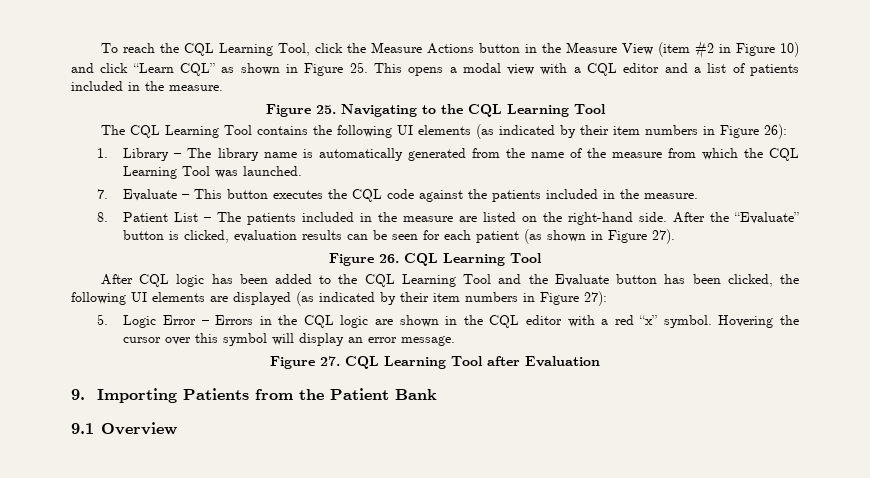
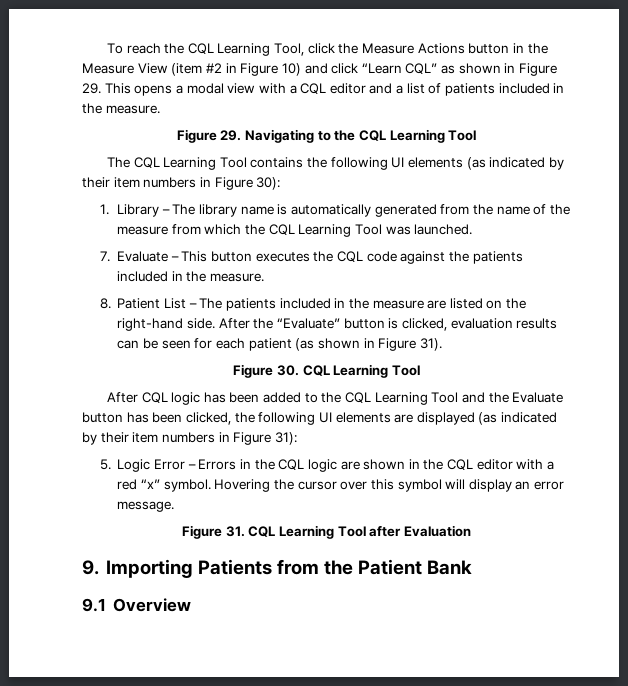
- To reach the CQL Learning Tool, click the Measure Actions button in the Measure View (item #2 in Figure 10) and click “Learn CQL” as shown in Figure 25. This opens a modal view with a CQL editor and a list of patients included in the measure.
+ To reach the CQL Learning Tool, click the Measure Actions button in the Measure View (item #2 in Figure 10) and click “Learn CQL” as shown in Figure 29. This opens a modal view with a CQL editor and a list of patients included in the measure.
- Figure 25. Navigating to the CQL Learning Tool
+ Figure 29. Navigating to the CQL Learning Tool
- The CQL Learning Tool contains the following UI elements (as indicated by their item numbers in Figure 26):
+ The CQL Learning Tool contains the following UI elements (as indicated by their item numbers in Figure 30):
- After the “Evaluate” button is clicked, evaluation results can be seen for each patient (as shown in Figure 27).
- Figure 26. CQL Learning Tool
+ After the “Evaluate” button is clicked, evaluation results can be seen for each patient (as shown in Figure 31).
+ Figure 30. CQL Learning Tool
- After CQL logic has been added to the CQL Learning Tool and the Evaluate button has been clicked, the following UI elements are displayed (as indicated by their item numbers in Figure 27):
+ After CQL logic has been added to the CQL Learning Tool and the Evaluate button has been clicked, the following UI elements are displayed (as indicated by their item numbers in Figure 31):
- Figure 27. CQL Learning Tool after Evaluation
+ Figure 31. CQL Learning Tool after Evaluation

